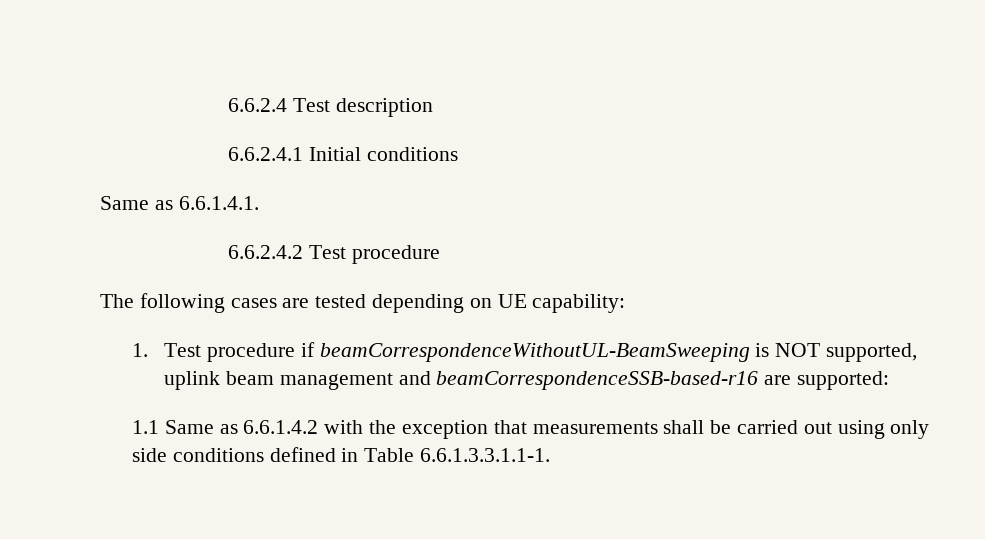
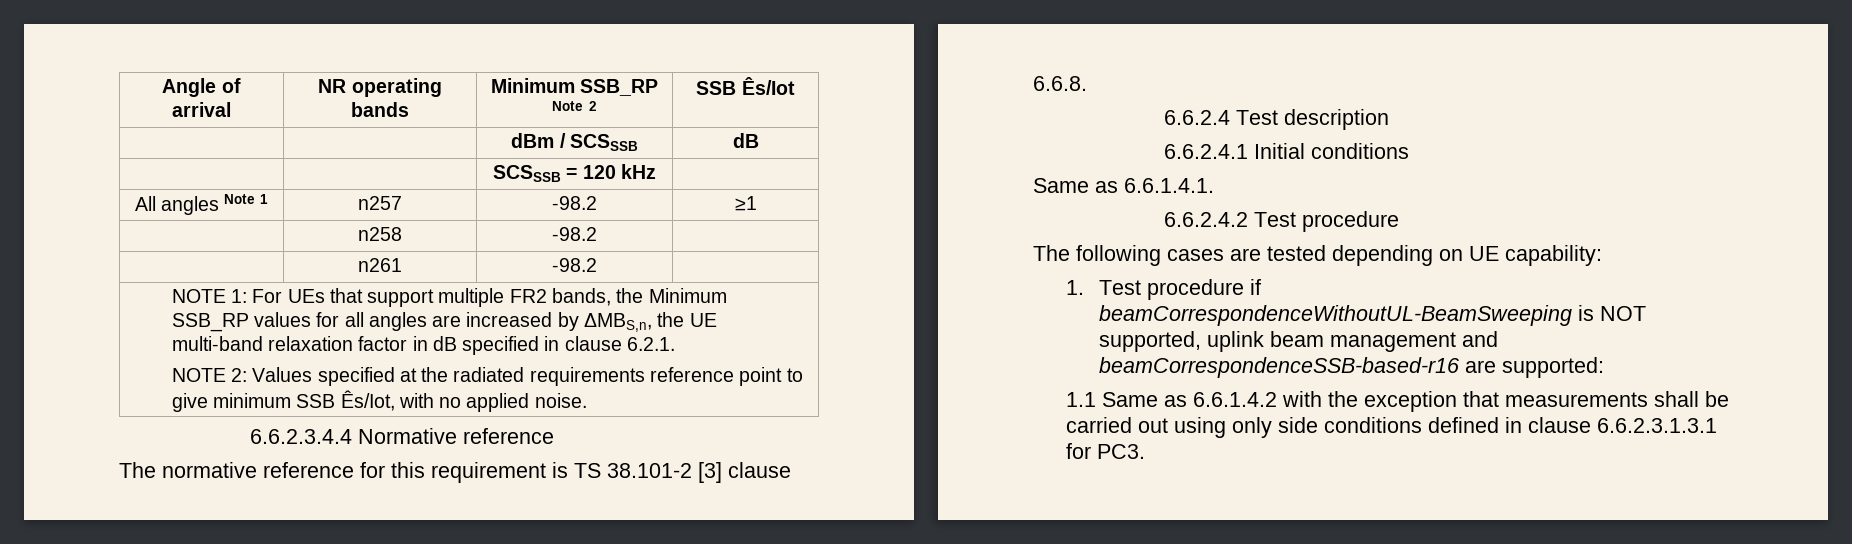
+ Angle of arrival | NR operating bands | Minimum SSB_RP Note 2 | SSB Ês/Iot
+ | | dBm / SCSSSB | dB
+ | | SCSSSB = 120 kHz |
+ All angles Note 1 | n257 | -98.2 | ≥1
+ | n258 | -98.2 |
+ | n261 | -98.2 |
+ NOTE 1: For UEs that support multiple FR2 bands, the Minimum SSB_RP values for all angles are increased by ΔMBS,n, the UE multi-band relaxation factor in dB specified in clause 6.2.1.
+ NOTE 2: Values specified at the radiated requirements reference point to give minimum SSB Ês/Iot, with no applied noise.
+ 6.6.2.3.4.4 Normative reference
+ The normative reference for this requirement is TS 38.101-2 [3] clause 6.6.8.
- 1.1 Same as 6.6.1.4.2 with the exception that measurements shall be carried out using only side conditions defined in Table 6.6.1.3.3.1.1-1.
+ 1.1 Same as 6.6.1.4.2 with the exception that measurements shall be carried out using only side conditions defined in clause 6.6.2.3.1.3.1 for PC3.

